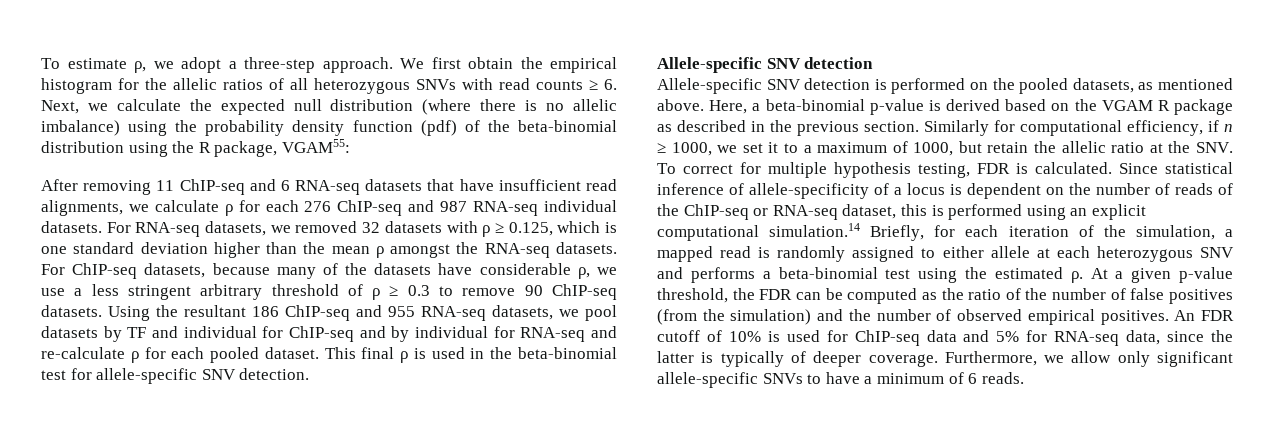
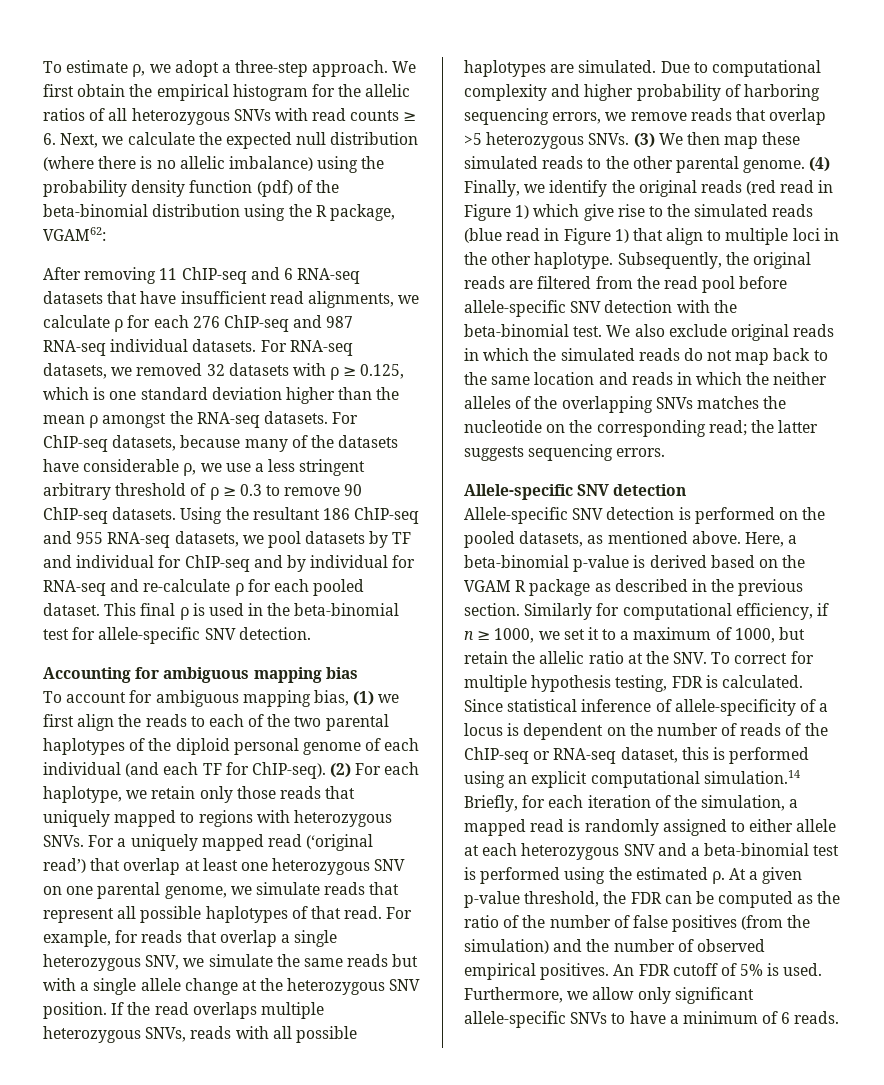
- We first obtain the empirical histogram for the allelic ratios of all heterozygous SNVs with read counts ≥ 6. Next, we calculate the expected null distribution (where there is no allelic imbalance) using the probability density function (pdf) of the beta-binomial distribution using the R package, VGAM55:
+ We first obtain the empirical histogram for the allelic ratios of all heterozygous SNVs with read counts ≥ 6. Next, we calculate the expected null distribution (where there is no allelic imbalance) using the probability density function (pdf) of the beta-binomial distribution using the R package, VGAM62:
+ Accounting for ambiguous mapping bias
+ To account for ambiguous mapping bias, (1) we first align the reads to each of the two parental haplotypes of the diploid personal genome of each individual (and each TF for ChIP-seq). (2) For each haplotype, we retain only those reads that uniquely mapped to regions with heterozygous SNVs. For a uniquely mapped read (‘original read’) that overlap at least one heterozygous SNV on one parental genome, we simulate reads that represent all possible haplotypes of that read. For example, for reads that overlap a single heterozygous SNV, we simulate the same reads but with a single allele change at the heterozygous SNV position. If the read overlaps multiple heterozygous SNVs, reads with all possible haplotypes are simulated. Due to computational complexity and higher probability of harboring sequencing errors, we remove reads that overlap >5 heterozygous SNVs. (3) We then map these simulated reads to the other parental genome. (4) Finally, we identify the original reads (red read in Figure 1) which give rise to the simulated reads (blue read in Figure 1) that align to multiple loci in the other haplotype. Subsequently, the original reads are filtered from the read pool before allele-specific SNV detection with the beta-binomial test. We also exclude original reads in which the simulated reads do not map back to the same location and reads in which the neither alleles of the overlapping SNVs matches the nucleotide on the corresponding read; the latter suggests sequencing errors.
- Since statistical inference of allele-specificity of a locus is dependent on the number of reads of the ChIP-seq or RNA-seq dataset, this is performed using an explicit computational simulation.14 Briefly, for each iteration of the simulation, a mapped read is randomly assigned to either allele at each heterozygous SNV and performs a beta-binomial test using the estimated ρ.
+ Since statistical inference of allele-specificity of a locus is dependent on the number of reads of the ChIP-seq or RNA-seq dataset, this is performed using an explicit computational simulation.14 Briefly, for each iteration of the simulation, a mapped read is randomly assigned to either allele at each heterozygous SNV and a beta-binomial test is performed using the estimated ρ.
- An FDR cutoff of 10% is used for ChIP-seq data and 5% for RNA-seq data, since the latter is typically of deeper coverage.
+ An FDR cutoff of 5% is used.

